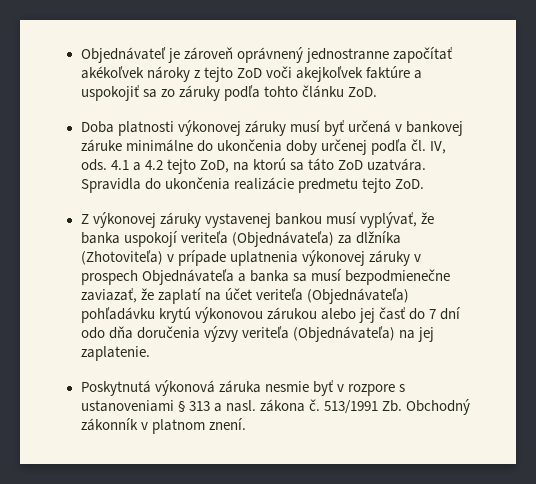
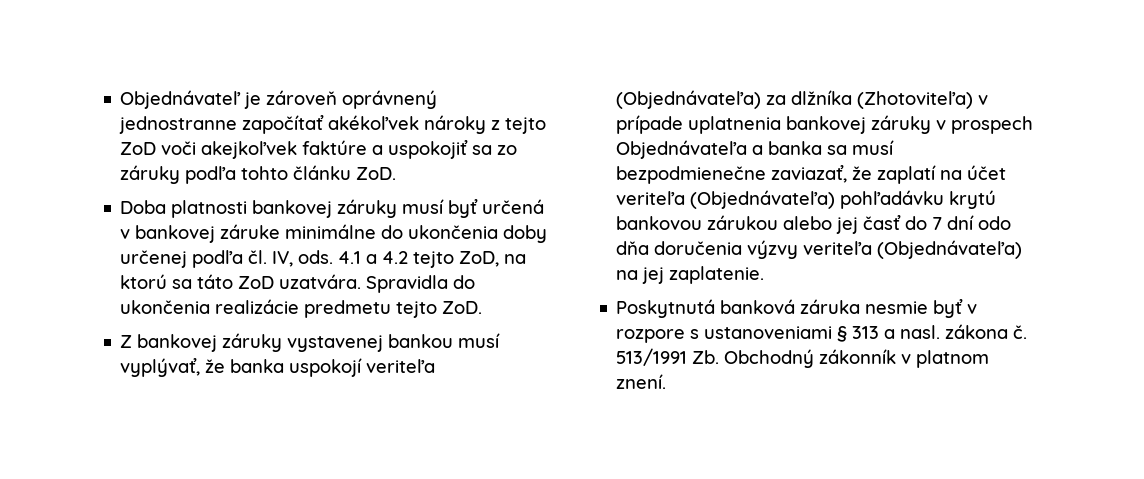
- Doba platnosti výkonovej záruky musí byť určená v bankovej záruke minimálne do ukončenia doby určenej podľa čl. IV, ods.
+ Doba platnosti bankovej záruky musí byť určená v bankovej záruke minimálne do ukončenia doby určenej podľa čl. IV, ods.
- Z výkonovej záruky vystavenej bankou musí vyplývať, že banka uspokojí veriteľa (Objednávateľa) za dlžníka (Zhotoviteľa) v prípade uplatnenia výkonovej záruky v prospech Objednávateľa a banka sa musí bezpodmienečne zaviazať, že zaplatí na účet veriteľa (Objednávateľa) pohľadávku krytú výkonovou zárukou alebo jej časť do 7 dní odo dňa doručenia výzvy veriteľa (Objednávateľa) na jej zaplatenie.
+ Z bankovej záruky vystavenej bankou musí vyplývať, že banka uspokojí veriteľa (Objednávateľa) za dlžníka (Zhotoviteľa) v prípade uplatnenia bankovej záruky v prospech Objednávateľa a banka sa musí bezpodmienečne zaviazať, že zaplatí na účet veriteľa (Objednávateľa) pohľadávku krytú bankovou zárukou alebo jej časť do 7 dní odo dňa doručenia výzvy veriteľa (Objednávateľa) na jej zaplatenie.
- Poskytnutá výkonová záruka nesmie byť v rozpore s ustanoveniami § 313 a nasl. zákona č.
+ Poskytnutá banková záruka nesmie byť v rozpore s ustanoveniami § 313 a nasl. zákona č.

